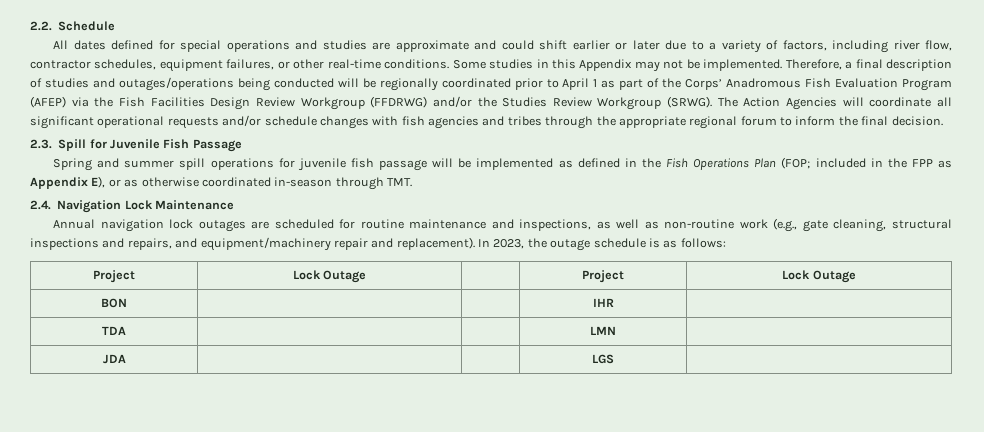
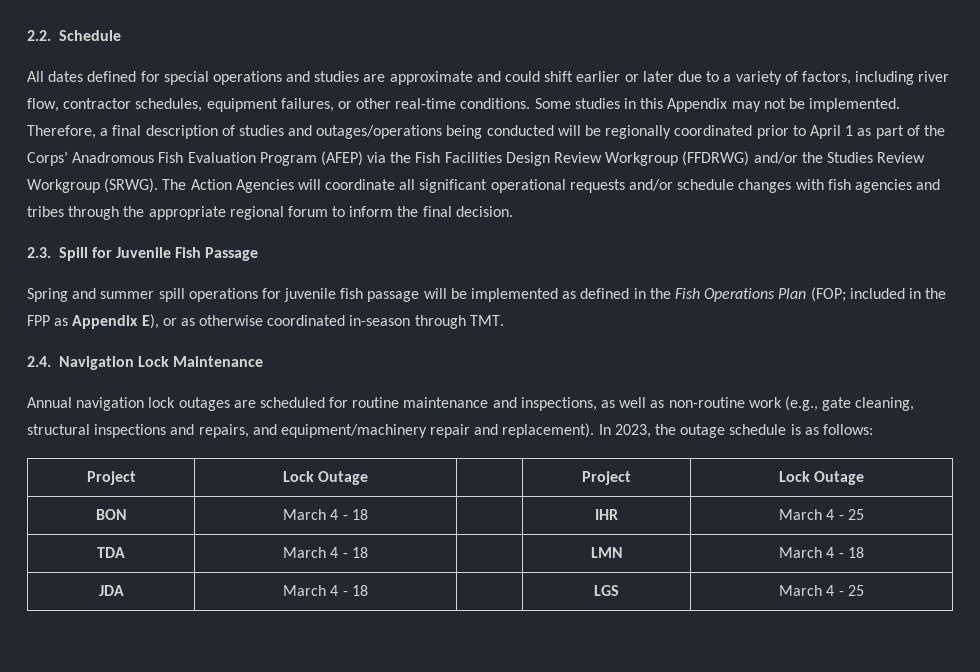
- BON | | | IHR |
- TDA | | | LMN |
- JDA | | | LGS |
+ BON | March 4 - 18 | | IHR | March 4 - 25
+ TDA | March 4 - 18 | | LMN | March 4 - 18
+ JDA | March 4 - 18 | | LGS | March 4 - 25

